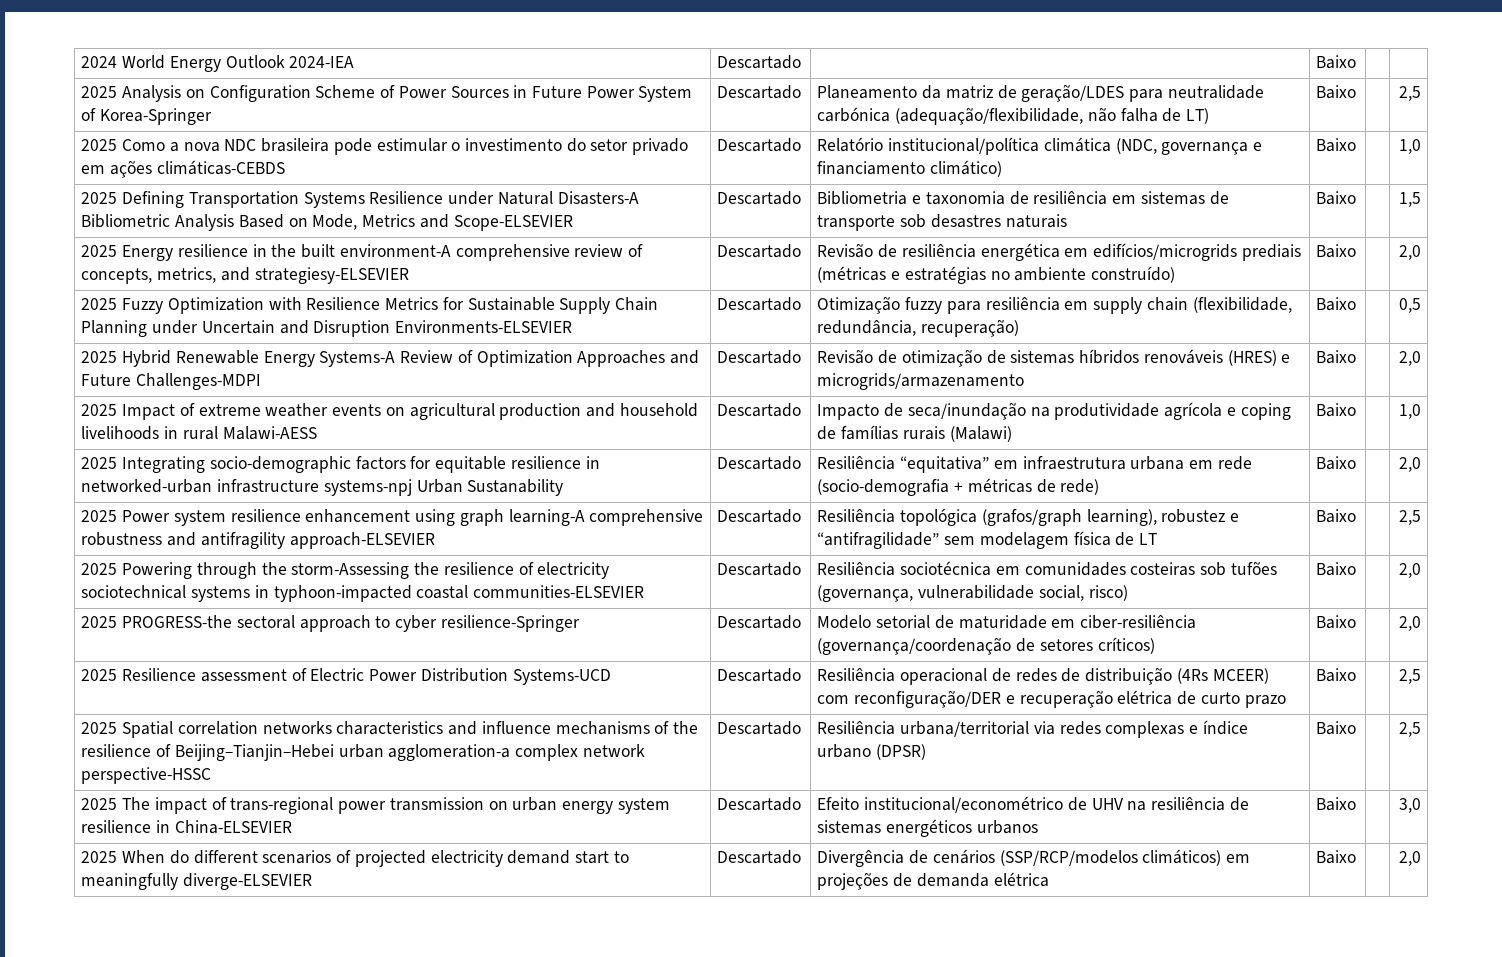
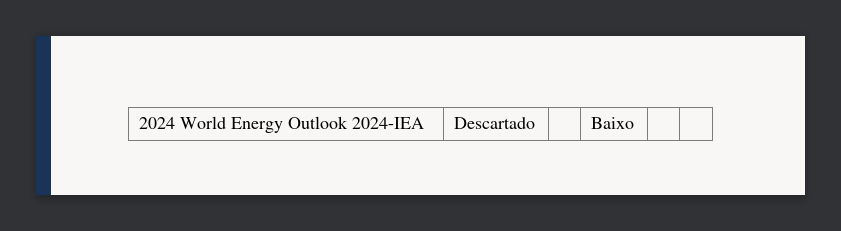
- 2025 Analysis on Configuration Scheme of Power Sources in Future Power System of Korea-Springer | Descartado | Planeamento da matriz de geração/LDES para neutralidade carbónica (adequação/flexibilidade, não falha de LT) | Baixo | | 2,5
- 2025 Como a nova NDC brasileira pode estimular o investimento do setor privado em ações climáticas-CEBDS | Descartado | Relatório institucional/política climática (NDC, governança e financiamento climático) | Baixo | | 1,0
- 2025 Defining Transportation Systems Resilience under Natural Disasters-A Bibliometric Analysis Based on Mode, Metrics and Scope-ELSEVIER | Descartado | Bibliometria e taxonomia de resiliência em sistemas de transporte sob desastres naturais | Baixo | | 1,5
- 2025 Energy resilience in the built environment-A comprehensive review of concepts, metrics, and strategiesy-ELSEVIER | Descartado | Revisão de resiliência energética em edifícios/microgrids prediais (métricas e estratégias no ambiente construído) | Baixo | | 2,0
- 2025 Fuzzy Optimization with Resilience Metrics for Sustainable Supply Chain Planning under Uncertain and Disruption Environments-ELSEVIER | Descartado | Otimização fuzzy para resiliência em supply chain (flexibilidade, redundância, recuperação) | Baixo | | 0,5
- 2025 Hybrid Renewable Energy Systems-A Review of Optimization Approaches and Future Challenges-MDPI | Descartado | Revisão de otimização de sistemas híbridos renováveis (HRES) e microgrids/armazenamento | Baixo | | 2,0
- 2025 Impact of extreme weather events on agricultural production and household livelihoods in rural Malawi-AESS | Descartado | Impacto de seca/inundação na produtividade agrícola e coping de famílias rurais (Malawi) | Baixo | | 1,0
- 2025 Integrating socio-demographic factors for equitable resilience in networked-urban infrastructure systems-npj Urban Sustanability | Descartado | Resiliência “equitativa” em infraestrutura urbana em rede (socio-demografia + métricas de rede) | Baixo | | 2,0
- 2025 Power system resilience enhancement using graph learning-A comprehensive robustness and antifragility approach-ELSEVIER | Descartado | Resiliência topológica (grafos/graph learning), robustez e “antifragilidade” sem modelagem física de LT | Baixo | | 2,5
- 2025 Powering through the storm-Assessing the resilience of electricity sociotechnical systems in typhoon-impacted coastal communities-ELSEVIER | Descartado | Resiliência sociotécnica em comunidades costeiras sob tufões (governança, vulnerabilidade social, risco) | Baixo | | 2,0
- 2025 PROGRESS-the sectoral approach to cyber resilience-Springer | Descartado | Modelo setorial de maturidade em ciber-resiliência (governança/coordenação de setores críticos) | Baixo | | 2,0
- 2025 Resilience assessment of Electric Power Distribution Systems-UCD | Descartado | Resiliência operacional de redes de distribuição (4Rs MCEER) com reconfiguração/DER e recuperação elétrica de curto prazo | Baixo | | 2,5
- 2025 Spatial correlation networks characteristics and influence mechanisms of the resilience of Beijing–Tianjin–Hebei urban agglomeration-a complex network perspective-HSSC | Descartado | Resiliência urbana/territorial via redes complexas e índice urbano (DPSR) | Baixo | | 2,5
- 2025 The impact of trans-regional power transmission on urban energy system resilience in China-ELSEVIER | Descartado | Efeito institucional/econométrico de UHV na resiliência de sistemas energéticos urbanos | Baixo | | 3,0
- 2025 When do different scenarios of projected electricity demand start to meaningfully diverge-ELSEVIER | Descartado | Divergência de cenários (SSP/RCP/modelos climáticos) em projeções de demanda elétrica | Baixo | | 2,0

